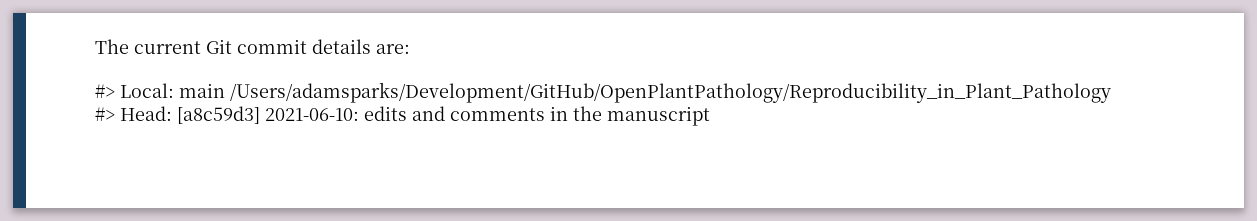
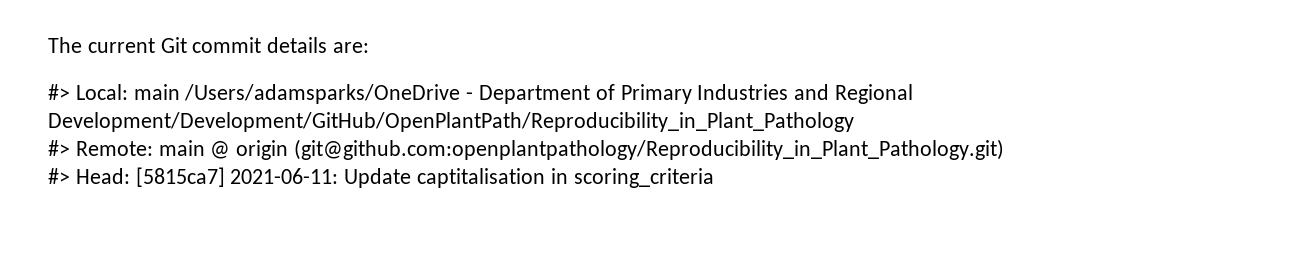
- #> Local: main /Users/adamsparks/Development/GitHub/OpenPlantPathology/Reproducibility_in_Plant_Pathology
- #> Head: [a8c59d3] 2021-06-10: edits and comments in the manuscript
+ #> Local: main /Users/adamsparks/OneDrive - Department of Primary Industries and Regional Development/Development/GitHub/OpenPlantPath/Reproducibility_in_Plant_Pathology
+ #> Remote: main @ origin (git@github.com:openplantpathology/Reproducibility_in_Plant_Pathology.git)
+ #> Head: [5815ca7] 2021-06-11: Update captitalisation in scoring_criteria

